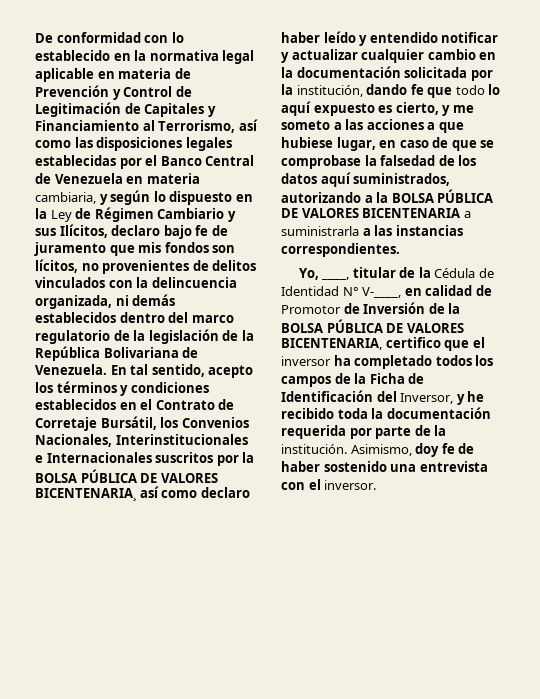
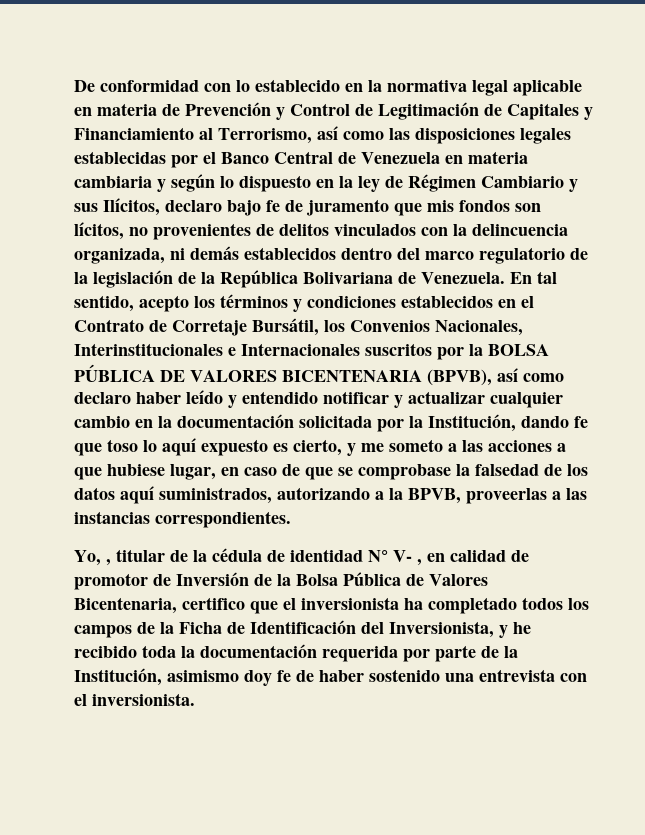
- De conformidad con lo establecido en la normativa legal aplicable en materia de Prevención y Control de Legitimación de Capitales y Financiamiento al Terrorismo, así como las disposiciones legales establecidas por el Banco Central de Venezuela en materia cambiaria, y según lo dispuesto en la Ley de Régimen Cambiario y sus Ilícitos, declaro bajo fe de juramento que mis fondos son lícitos, no provenientes de delitos vinculados con la delincuencia organizada, ni demás establecidos dentro del marco regulatorio de la legislación de la República Bolivariana de Venezuela.
+ De conformidad con lo establecido en la normativa legal aplicable en materia de Prevención y Control de Legitimación de Capitales y Financiamiento al Terrorismo, así como las disposiciones legales establecidas por el Banco Central de Venezuela en materia cambiaria y según lo dispuesto en la ley de Régimen Cambiario y sus Ilícitos, declaro bajo fe de juramento que mis fondos son lícitos, no provenientes de delitos vinculados con la delincuencia organizada, ni demás establecidos dentro del marco regulatorio de la legislación de la República Bolivariana de Venezuela.
- En tal sentido, acepto los términos y condiciones establecidos en el Contrato de Corretaje Bursátil, los Convenios Nacionales, Interinstitucionales e Internacionales suscritos por la BOLSA PÚBLICA DE VALORES BICENTENARIA¸ así como declaro haber leído y entendido notificar y actualizar cualquier cambio en la documentación solicitada por la institución, dando fe que todo lo aquí expuesto es cierto, y me someto a las acciones a que hubiese lugar, en caso de que se comprobase la falsedad de los datos aquí suministrados, autorizando a la BOLSA PÚBLICA DE VALORES BICENTENARIA a suministrarla a las instancias correspondientes.
+ En tal sentido, acepto los términos y condiciones establecidos en el Contrato de Corretaje Bursátil, los Convenios Nacionales, Interinstitucionales e Internacionales suscritos por la BOLSA PÚBLICA DE VALORES BICENTENARIA (BPVB), así como declaro haber leído y entendido notificar y actualizar cualquier cambio en la documentación solicitada por la Institución, dando fe que toso lo aquí expuesto es cierto, y me someto a las acciones a que hubiese lugar, en caso de que se comprobase la falsedad de los datos aquí suministrados, autorizando a la BPVB, proveerlas a las instancias correspondientes.
- Yo, ____, titular de la Cédula de Identidad N° V-____, en calidad de Promotor de Inversión de la BOLSA PÚBLICA DE VALORES BICENTENARIA, certifico que el inversor ha completado todos los campos de la Ficha de Identificación del Inversor, y he recibido toda la documentación requerida por parte de la institución. Asimismo, doy fe de haber sostenido una entrevista con el inversor.
+ Yo, , titular de la cédula de identidad N° V- , en calidad de promotor de Inversión de la Bolsa Pública de Valores Bicentenaria, certifico que el inversionista ha completado todos los campos de la Ficha de Identificación del Inversionista, y he recibido toda la documentación requerida por parte de la Institución, asimismo doy fe de haber sostenido una entrevista con el inversionista.

